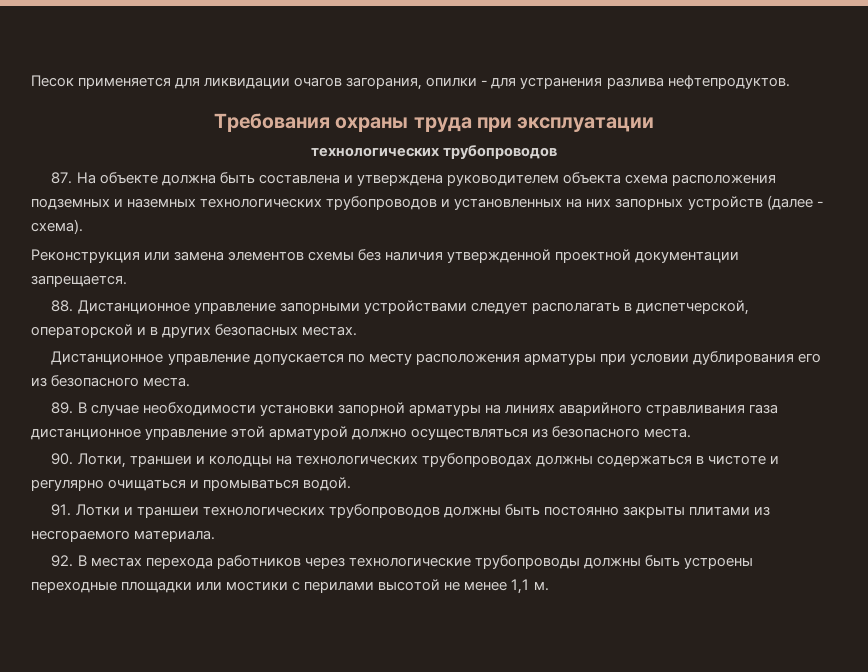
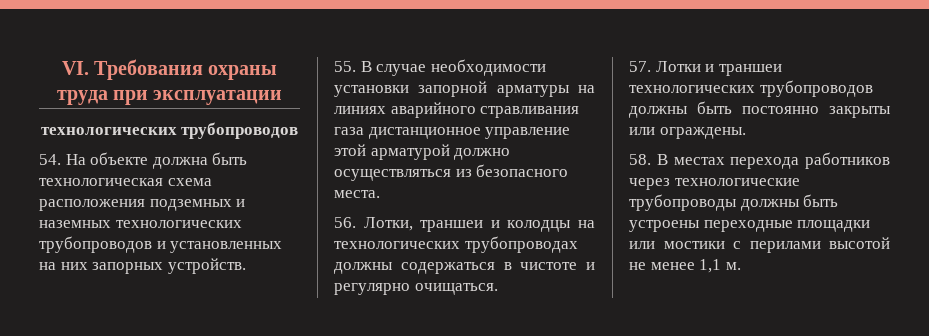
- Песок применяется для ликвидации очагов загорания, опилки - для устранения разлива нефтепродуктов.
- Требования охраны труда при эксплуатации
+ VI. Требования охраны труда при эксплуатации
- 87. На объекте должна быть составлена и утверждена руководителем объекта схема расположения подземных и наземных технологических трубопроводов и установленных на них запорных устройств (далее - схема).
- Реконструкция или замена элементов схемы без наличия утвержденной проектной документации запрещается.
- 88. Дистанционное управление запорными устройствами следует располагать в диспетчерской, операторской и в других безопасных местах.
- Дистанционное управление допускается по месту расположения арматуры при условии дублирования его из безопасного места.
- 89. В случае необходимости установки запорной арматуры на линиях аварийного стравливания газа дистанционное управление этой арматурой должно осуществляться из безопасного места.
+ 54. На объекте должна быть технологическая схема расположения подземных и наземных технологических трубопроводов и установленных на них запорных устройств.
+ 55. В случае необходимости установки запорной арматуры на линиях аварийного стравливания газа дистанционное управление этой арматурой должно осуществляться из безопасного места.
- 90. Лотки, траншеи и колодцы на технологических трубопроводах должны содержаться в чистоте и регулярно очищаться и промываться водой.
- 91. Лотки и траншеи технологических трубопроводов должны быть постоянно закрыты плитами из несгораемого материала.
- 92. В местах перехода работников через технологические трубопроводы должны быть устроены переходные площадки или мостики с перилами высотой не менее 1,1 м.
+ 56. Лотки, траншеи и колодцы на технологических трубопроводах должны содержаться в чистоте и регулярно очищаться.
+ 57. Лотки и траншеи технологических трубопроводов должны быть постоянно закрыты или ограждены.
+ 58. В местах перехода работников через технологические трубопроводы должны быть устроены переходные площадки или мостики с перилами высотой не менее 1,1 м.

